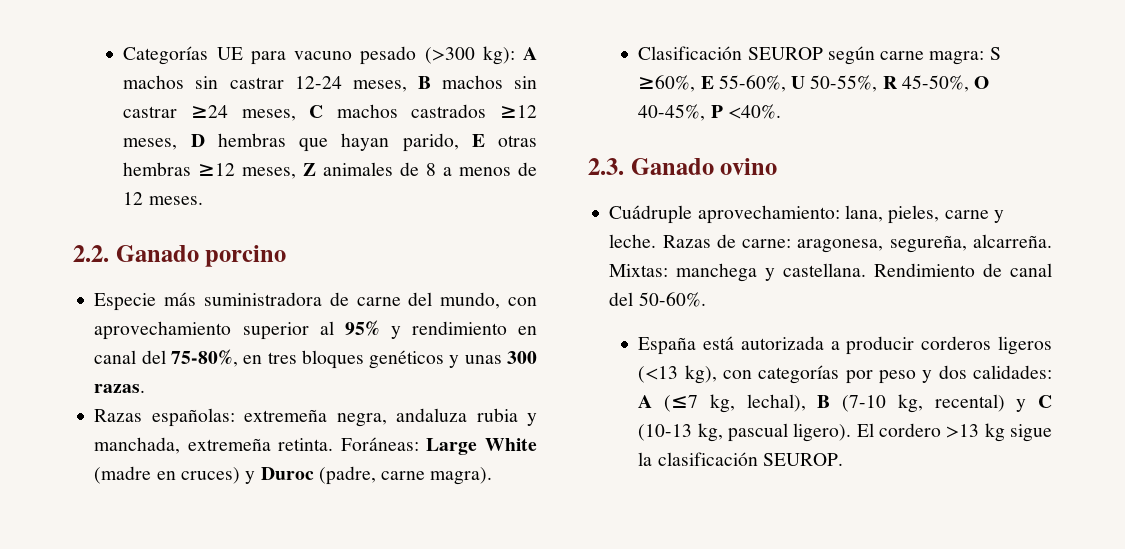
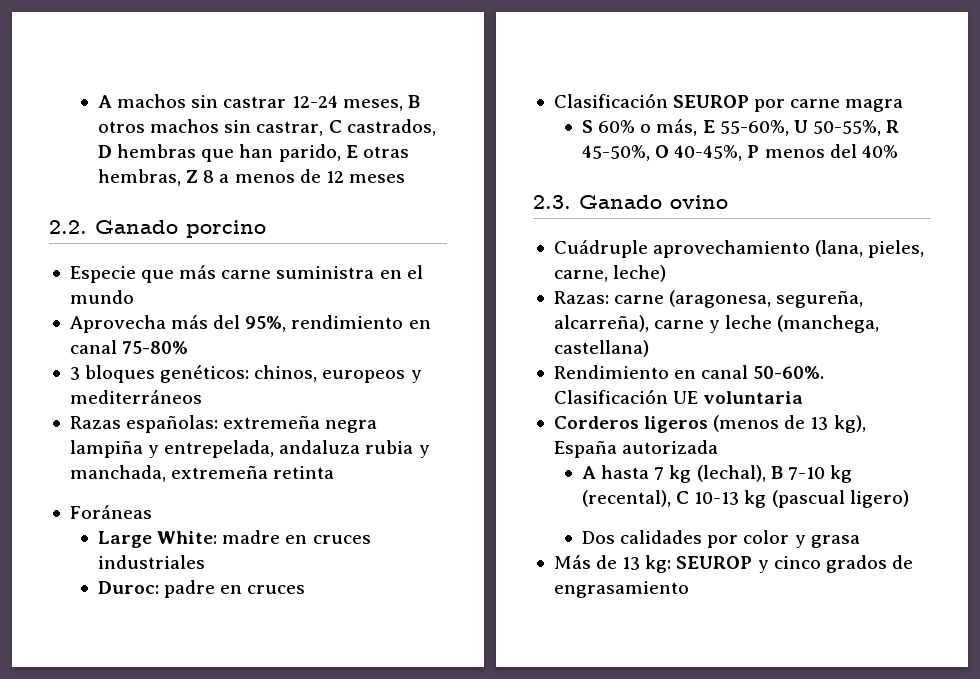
- Categorías UE para vacuno pesado (>300 kg): A machos sin castrar 12-24 meses, B machos sin castrar ≥24 meses, C machos castrados ≥12 meses, D hembras que hayan parido, E otras hembras ≥12 meses, Z animales de 8 a menos de 12 meses.
+ A machos sin castrar 12-24 meses, B otros machos sin castrar, C castrados, D hembras que han parido, E otras hembras, Z 8 a menos de 12 meses
- Especie más suministradora de carne del mundo, con aprovechamiento superior al 95% y rendimiento en canal del 75-80%, en tres bloques genéticos y unas 300 razas.
+ Especie que más carne suministra en el mundo
+ Aprovecha más del 95%, rendimiento en canal 75-80%
+ 3 bloques genéticos: chinos, europeos y mediterráneos
- Razas españolas: extremeña negra, andaluza rubia y manchada, extremeña retinta. Foráneas: Large White (madre en cruces) y Duroc (padre, carne magra).
- Clasificación SEUROP según carne magra: S ≥60%, E 55-60%, U 50-55%, R 45-50%, O 40-45%, P <40%.
+ Razas españolas: extremeña negra lampiña y entrepelada, andaluza rubia y manchada, extremeña retinta
+ Foráneas
+ Large White: madre en cruces industriales
+ Duroc: padre en cruces
+ Clasificación SEUROP por carne magra
+ S 60% o más, E 55-60%, U 50-55%, R 45-50%, O 40-45%, P menos del 40%
- Cuádruple aprovechamiento: lana, pieles, carne y leche. Razas de carne: aragonesa, segureña, alcarreña. Mixtas: manchega y castellana. Rendimiento de canal del 50-60%.
- España está autorizada a producir corderos ligeros (<13 kg), con categorías por peso y dos calidades: A (≤7 kg, lechal), B (7-10 kg, recental) y C (10-13 kg, pascual ligero). El cordero >13 kg sigue la clasificación SEUROP.
+ Cuádruple aprovechamiento (lana, pieles, carne, leche)
+ Razas: carne (aragonesa, segureña, alcarreña), carne y leche (manchega, castellana)
+ Rendimiento en canal 50-60%. Clasificación UE voluntaria
+ Corderos ligeros (menos de 13 kg), España autorizada
+ A hasta 7 kg (lechal), B 7-10 kg (recental), C 10-13 kg (pascual ligero)
+ Dos calidades por color y grasa
+ Más de 13 kg: SEUROP y cinco grados de engrasamiento

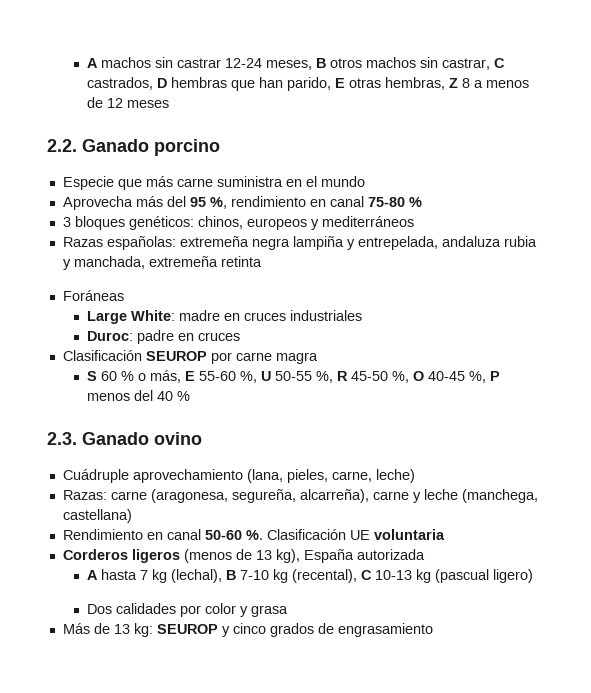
- Aprovecha más del 95%, rendimiento en canal 75-80%
+ Aprovecha más del 95 %, rendimiento en canal 75-80 %
- S 60% o más, E 55-60%, U 50-55%, R 45-50%, O 40-45%, P menos del 40%
+ S 60 % o más, E 55-60 %, U 50-55 %, R 45-50 %, O 40-45 %, P menos del 40 %
- Rendimiento en canal 50-60%.
+ Rendimiento en canal 50-60 %.

